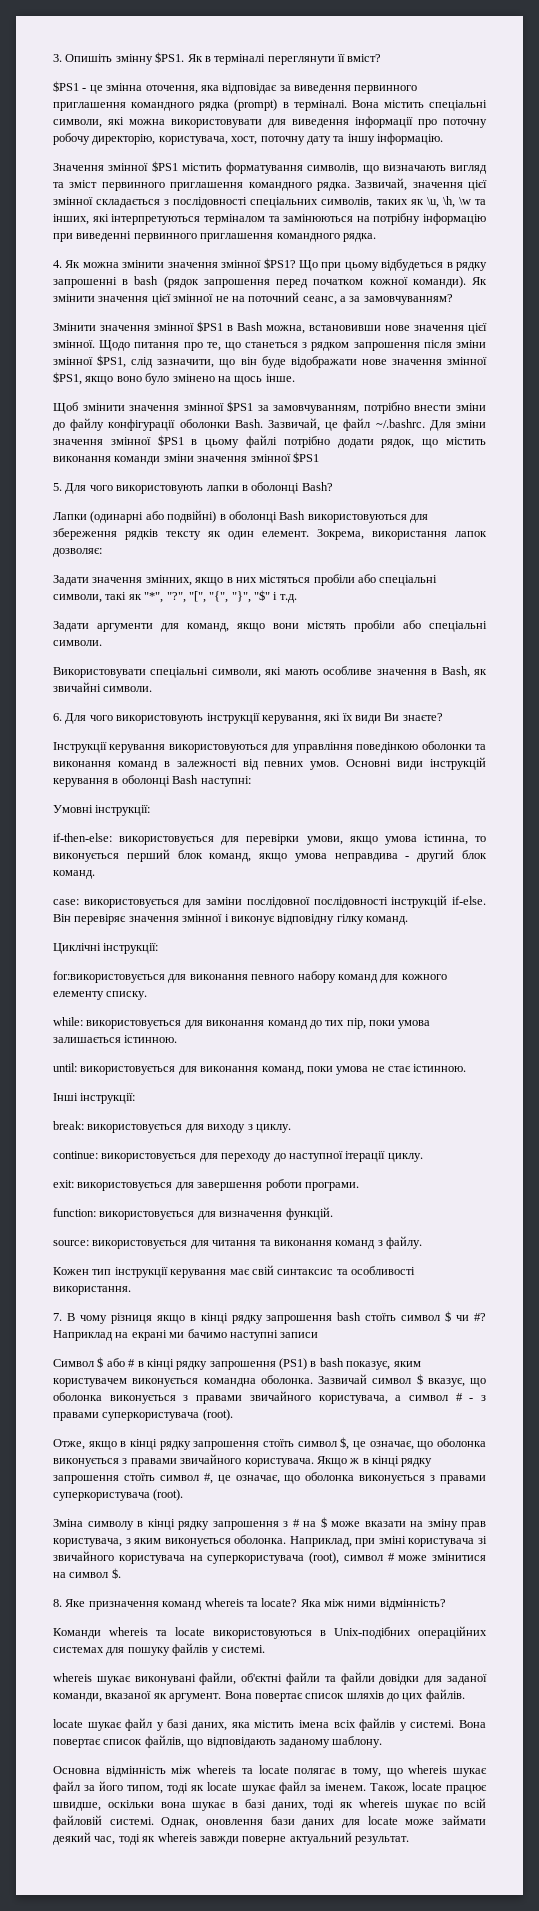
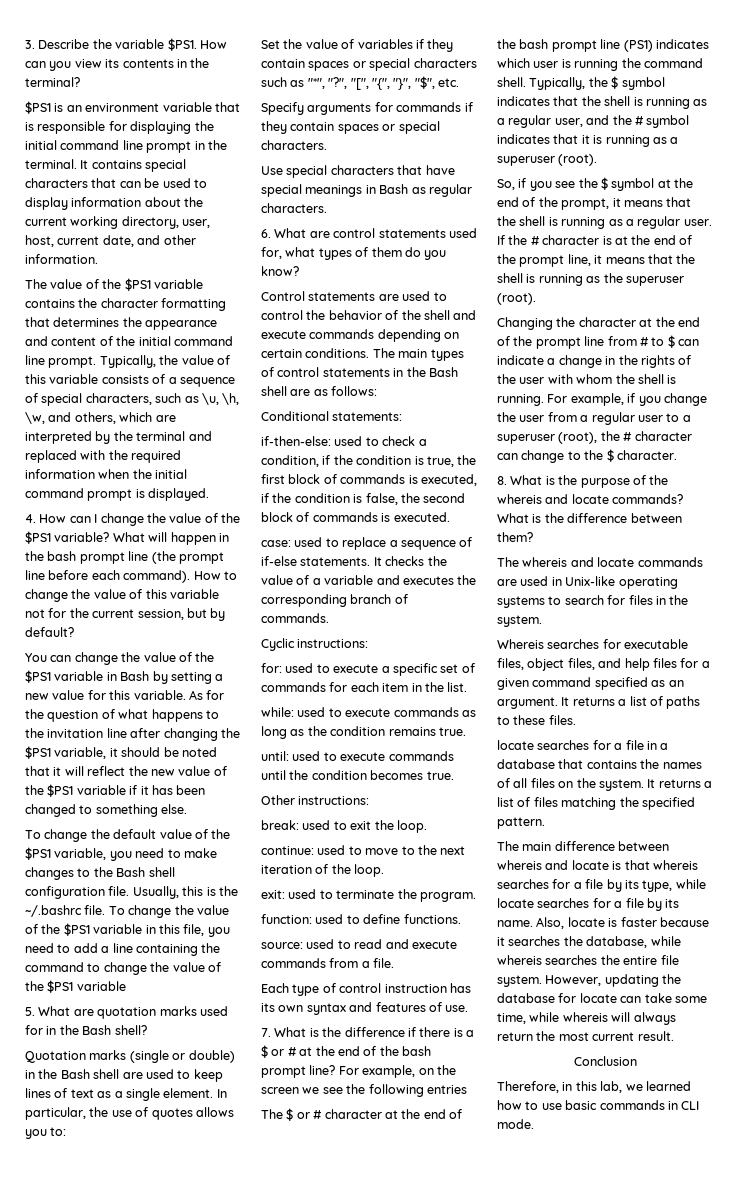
- 3. Опишіть змінну $PS1. Як в терміналі переглянути її вміст?
- $PS1 - це змінна оточення, яка відповідає за виведення первинного приглашення командного рядка (prompt) в терміналі. Вона містить спеціальні символи, які можна використовувати для виведення інформації про поточну робочу директорію, користувача, хост, поточну дату та іншу інформацію.
- Значення змінної $PS1 містить форматування символів, що визначають вигляд та зміст первинного приглашення командного рядка. Зазвичай, значення цієї змінної складається з послідовності спеціальних символів, таких як \u, \h, \w та інших, які інтерпретуються терміналом та замінюються на потрібну інформацію при виведенні первинного приглашення командного рядка.
- 4. Як можна змінити значення змінної $PS1? Що при цьому відбудеться в рядку запрошенні в bash (рядок запрошення перед початком кожної команди). Як змінити значення цієї змінної не на поточний сеанс, а за замовчуванням?
- Змінити значення змінної $PS1 в Bash можна, встановивши нове значення цієї змінної. Щодо питання про те, що станеться з рядком запрошення після зміни змінної $PS1, слід зазначити, що він буде відображати нове значення змінної $PS1, якщо воно було змінено на щось інше.
- Щоб змінити значення змінної $PS1 за замовчуванням, потрібно внести зміни до файлу конфігурації оболонки Bash. Зазвичай, це файл ~/.bashrc. Для зміни значення змінної $PS1 в цьому файлі потрібно додати рядок, що містить виконання команди зміни значення змінної $PS1
- 5. Для чого використовують лапки в оболонці Bash?
- Лапки (одинарні або подвійні) в оболонці Bash використовуються для збереження рядків тексту як один елемент. Зокрема, використання лапок дозволяє:
- Задати значення змінних, якщо в них містяться пробіли або спеціальні символи, такі як "*", "?", "[", "{", "}", "$" і т.д.
- Задати аргументи для команд, якщо вони містять пробіли або спеціальні символи.
- Використовувати спеціальні символи, які мають особливе значення в Bash, як звичайні символи.
- 6. Для чого використовують інструкції керування, які їх види Ви знаєте?
- Інструкції керування використовуються для управління поведінкою оболонки та виконання команд в залежності від певних умов. Основні види інструкцій керування в оболонці Bash наступні:
- Умовні інструкції:
- if-then-else: використовується для перевірки умови, якщо умова істинна, то виконується перший блок команд, якщо умова неправдива - другий блок команд.
- case: використовується для заміни послідовної послідовності інструкцій if-else. Він перевіряє значення змінної і виконує відповідну гілку команд.
- Циклічні інструкції:
- for:використовується для виконання певного набору команд для кожного елементу списку.
- while: використовується для виконання команд до тих пір, поки умова залишається істинною.
- until: використовується для виконання команд, поки умова не стає істинною.
- Інші інструкції:
- break: використовується для виходу з циклу.
- continue: використовується для переходу до наступної ітерації циклу.
- exit: використовується для завершення роботи програми.
- function: використовується для визначення функцій.
- source: використовується для читання та виконання команд з файлу.
- Кожен тип інструкції керування має свій синтаксис та особливості використання.
- 7. В чому різниця якщо в кінці рядку запрошення bash стоїть символ $ чи #? Наприклад на екрані ми бачимо наступні записи
- Символ $ або # в кінці рядку запрошення (PS1) в bash показує, яким користувачем виконується командна оболонка. Зазвичай символ $ вказує, що оболонка виконується з правами звичайного користувача, а символ # - з правами суперкористувача (root).
- Отже, якщо в кінці рядку запрошення стоїть символ $, це означає, що оболонка виконується з правами звичайного користувача. Якщо ж в кінці рядку запрошення стоїть символ #, це означає, що оболонка виконується з правами суперкористувача (root).
- Зміна символу в кінці рядку запрошення з # на $ може вказати на зміну прав користувача, з яким виконується оболонка. Наприклад, при зміні користувача зі звичайного користувача на суперкористувача (root), символ # може змінитися на символ $.
- 8. Яке призначення команд whereis та locate? Яка між ними відмінність?
- Команди whereis та locate використовуються в Unix-подібних операційних системах для пошуку файлів у системі.
- whereis шукає виконувані файли, об'єктні файли та файли довідки для заданої команди, вказаної як аргумент. Вона повертає список шляхів до цих файлів.
- locate шукає файл у базі даних, яка містить імена всіх файлів у системі. Вона повертає список файлів, що відповідають заданому шаблону.
- Основна відмінність між whereis та locate полягає в тому, що whereis шукає файл за його типом, тоді як locate шукає файл за іменем. Також, locate працює швидше, оскільки вона шукає в базі даних, тоді як whereis шукає по всій файловій системі. Однак, оновлення бази даних для locate може займати деякий час, тоді як whereis завжди поверне актуальний результат.
+ 3. Describe the variable $PS1. How can you view its contents in the terminal?
+ $PS1 is an environment variable that is responsible for displaying the initial command line prompt in the terminal. It contains special characters that can be used to display information about the current working directory, user, host, current date, and other information.
+ The value of the $PS1 variable contains the character formatting that determines the appearance and content of the initial command line prompt. Typically, the value of this variable consists of a sequence of special characters, such as \u, \h, \w, and others, which are interpreted by the terminal and replaced with the required information when the initial command prompt is displayed.
+ 4. How can I change the value of the $PS1 variable? What will happen in the bash prompt line (the prompt line before each command). How to change the value of this variable not for the current session, but by default?
+ You can change the value of the $PS1 variable in Bash by setting a new value for this variable. As for the question of what happens to the invitation line after changing the $PS1 variable, it should be noted that it will reflect the new value of the $PS1 variable if it has been changed to something else.
+ To change the default value of the $PS1 variable, you need to make changes to the Bash shell configuration file. Usually, this is the ~/.bashrc file. To change the value of the $PS1 variable in this file, you need to add a line containing the command to change the value of the $PS1 variable
+ 5. What are quotation marks used for in the Bash shell?
+ Quotation marks (single or double) in the Bash shell are used to keep lines of text as a single element. In particular, the use of quotes allows you to:
+ Set the value of variables if they contain spaces or special characters such as "*", "?", "[", "{", "}", "$", etc.
+ Specify arguments for commands if they contain spaces or special characters.
+ Use special characters that have special meanings in Bash as regular characters.
+ 6. What are control statements used for, what types of them do you know?
+ Control statements are used to control the behavior of the shell and execute commands depending on certain conditions. The main types of control statements in the Bash shell are as follows:
+ Conditional statements:
+ if-then-else: used to check a condition, if the condition is true, the first block of commands is executed, if the condition is false, the second block of commands is executed.
+ case: used to replace a sequence of if-else statements. It checks the value of a variable and executes the corresponding branch of commands.
+ Cyclic instructions:
+ for: used to execute a specific set of commands for each item in the list.
+ while: used to execute commands as long as the condition remains true.
+ until: used to execute commands until the condition becomes true.
+ Other instructions:
+ break: used to exit the loop.
+ continue: used to move to the next iteration of the loop.
+ exit: used to terminate the program.
+ function: used to define functions.
+ source: used to read and execute commands from a file.
+ Each type of control instruction has its own syntax and features of use.
+ 7. What is the difference if there is a $ or # at the end of the bash prompt line? For example, on the screen we see the following entries
+ The $ or # character at the end of the bash prompt line (PS1) indicates which user is running the command shell. Typically, the $ symbol indicates that the shell is running as a regular user, and the # symbol indicates that it is running as a superuser (root).
+ So, if you see the $ symbol at the end of the prompt, it means that the shell is running as a regular user. If the # character is at the end of the prompt line, it means that the shell is running as the superuser (root).
+ Changing the character at the end of the prompt line from # to $ can indicate a change in the rights of the user with whom the shell is running. For example, if you change the user from a regular user to a superuser (root), the # character can change to the $ character.
+ 8. What is the purpose of the whereis and locate commands? What is the difference between them?
+ The whereis and locate commands are used in Unix-like operating systems to search for files in the system.
+ Whereis searches for executable files, object files, and help files for a given command specified as an argument. It returns a list of paths to these files.
+ locate searches for a file in a database that contains the names of all files on the system. It returns a list of files matching the specified pattern.
+ The main difference between whereis and locate is that whereis searches for a file by its type, while locate searches for a file by its name. Also, locate is faster because it searches the database, while whereis searches the entire file system. However, updating the database for locate can take some time, while whereis will always return the most current result.
+ Conclusion
+ Therefore, in this lab, we learned how to use basic commands in CLI mode.

